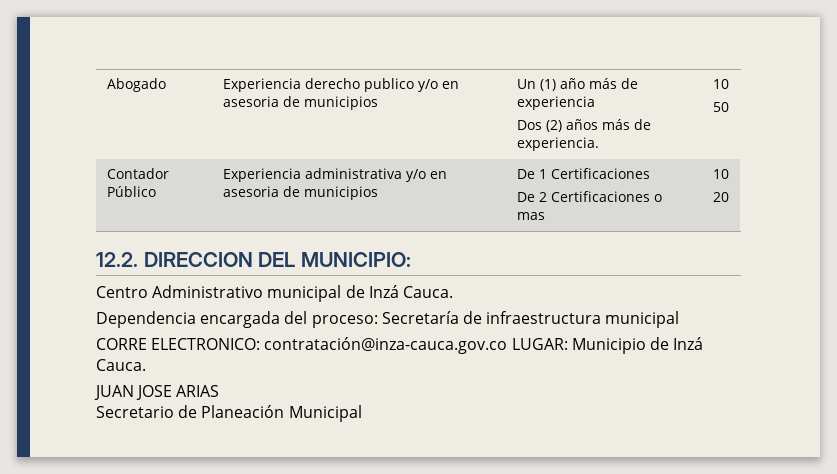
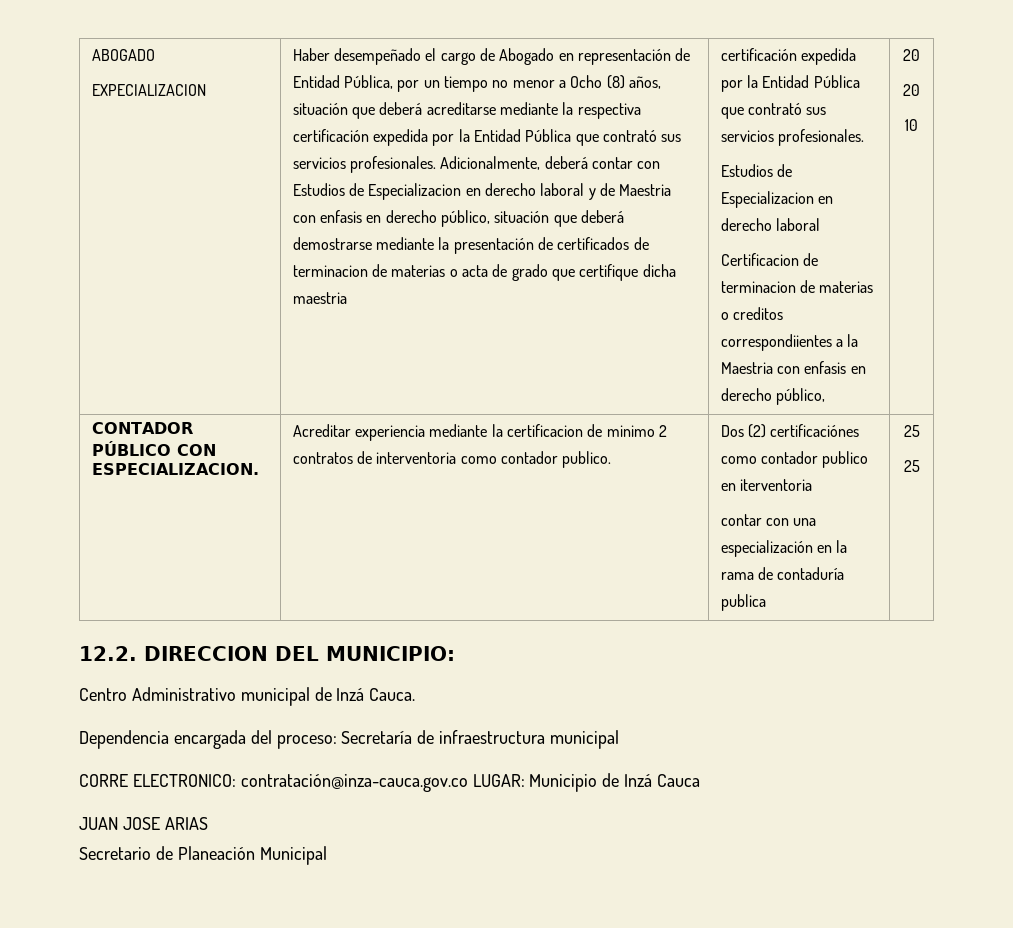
- Abogado | Experiencia derecho publico y/o en asesoria de municipios | Un (1) año más de experiencia
- Dos (2) años más de experiencia. | 10
- 50
- Contador Público | Experiencia administrativa y/o en asesoria de municipios | De 1 Certificaciones
- De 2 Certificaciones o mas | 10
+ ABOGADO
+ EXPECIALIZACION | Haber desempeñado el cargo de Abogado en representación de Entidad Pública, por un tiempo no menor a Ocho (8) años, situación que deberá acreditarse mediante la respectiva certificación expedida por la Entidad Pública que contrató sus servicios profesionales. Adicionalmente, deberá contar con Estudios de Especializacion en derecho laboral y de Maestria con enfasis en derecho público, situación que deberá demostrarse mediante la presentación de certificados de terminacion de materias o acta de grado que certifique dicha maestria | certificación expedida por la Entidad Pública que contrató sus servicios profesionales.
+ Estudios de Especializacion en derecho laboral
+ Certificacion de terminacion de materias o creditos correspondiientes a la Maestria con enfasis en derecho público, | 20
  20
+ 10
+ CONTADOR PÚBLICO CON ESPECIALIZACION. | Acreditar experiencia mediante la certificacion de minimo 2 contratos de interventoria como contador publico. | Dos (2) certificaciónes como contador publico en iterventoria
+ contar con una especialización en la rama de contaduría publica | 25
+ 25
- CORRE ELECTRONICO: contratación@inza-cauca.gov.co LUGAR: Municipio de Inzá Cauca.
+ CORRE ELECTRONICO: contratación@inza-cauca.gov.co LUGAR: Municipio de Inzá Cauca

